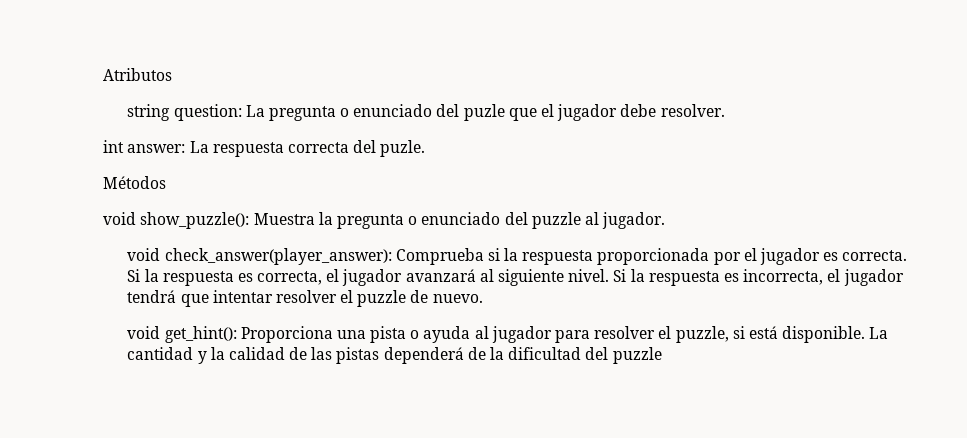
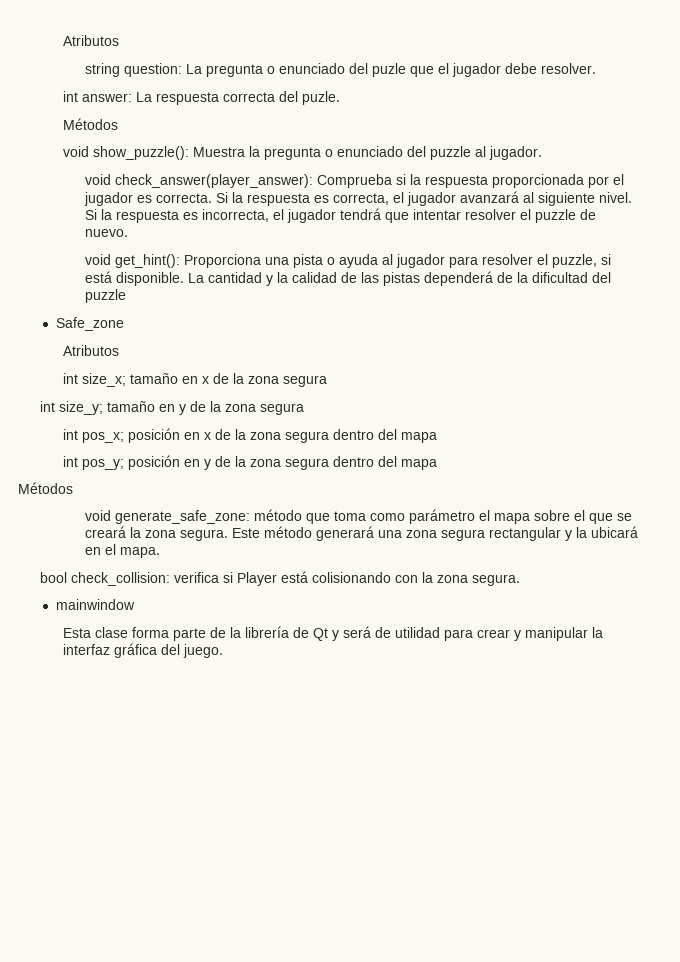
+ Safe_zone
+ Atributos
+ int size_x; tamaño en x de la zona segura
+ int size_y; tamaño en y de la zona segura
+ int pos_x; posición en x de la zona segura dentro del mapa
+ int pos_y; posición en y de la zona segura dentro del mapa
+ Métodos
+ void generate_safe_zone: método que toma como parámetro el mapa sobre el que se creará la zona segura. Este método generará una zona segura rectangular y la ubicará en el mapa.
+ bool check_collision: verifica si Player está colisionando con la zona segura.
+ mainwindow
+ Esta clase forma parte de la librería de Qt y será de utilidad para crear y manipular la interfaz gráfica del juego.

